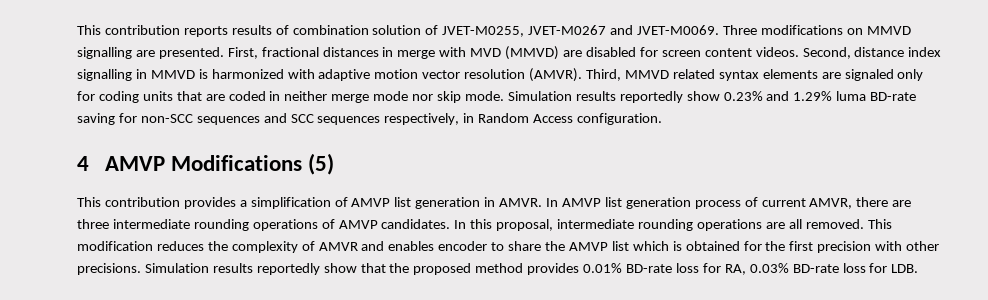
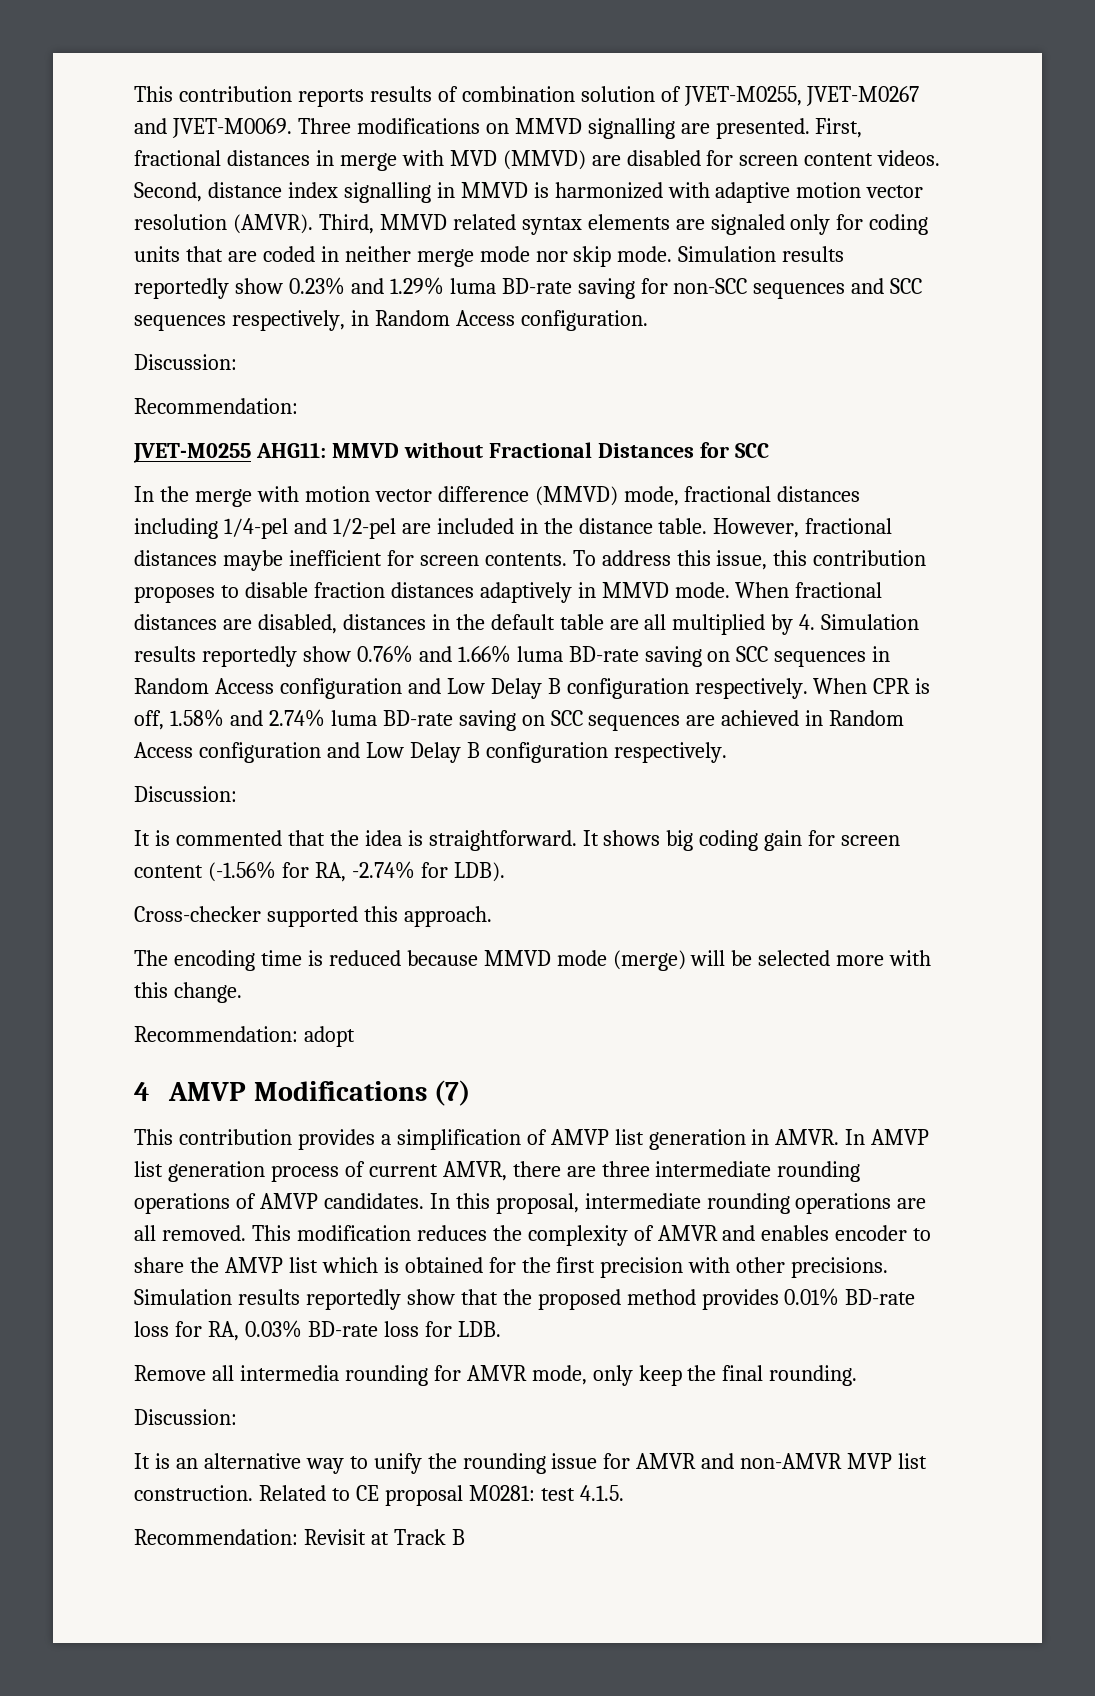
  Simulation results reportedly show 0.23% and 1.29% luma BD-rate saving for non-SCC sequences and SCC sequences respectively, in Random Access configuration.
+ Discussion:
+ Recommendation:
+ JVET-M0255 AHG11: MMVD without Fractional Distances for SCC
+ In the merge with motion vector difference (MMVD) mode, fractional distances including 1/4-pel and 1/2-pel are included in the distance table. However, fractional distances maybe inefficient for screen contents. To address this issue, this contribution proposes to disable fraction distances adaptively in MMVD mode. When fractional distances are disabled, distances in the default table are all multiplied by 4. Simulation results reportedly show 0.76% and 1.66% luma BD-rate saving on SCC sequences in Random Access configuration and Low Delay B configuration respectively. When CPR is off, 1.58% and 2.74% luma BD-rate saving on SCC sequences are achieved in Random Access configuration and Low Delay B configuration respectively.
+ Discussion:
+ It is commented that the idea is straightforward. It shows big coding gain for screen content (-1.56% for RA, -2.74% for LDB).
+ Cross-checker supported this approach.
+ The encoding time is reduced because MMVD mode (merge) will be selected more with this change.
+ Recommendation: adopt
- 4 AMVP Modifications (5)
+ 4 AMVP Modifications (7)
+ Remove all intermedia rounding for AMVR mode, only keep the final rounding.
+ Discussion:
+ It is an alternative way to unify the rounding issue for AMVR and non-AMVR MVP list construction. Related to CE proposal M0281: test 4.1.5.
+ Recommendation: Revisit at Track B

